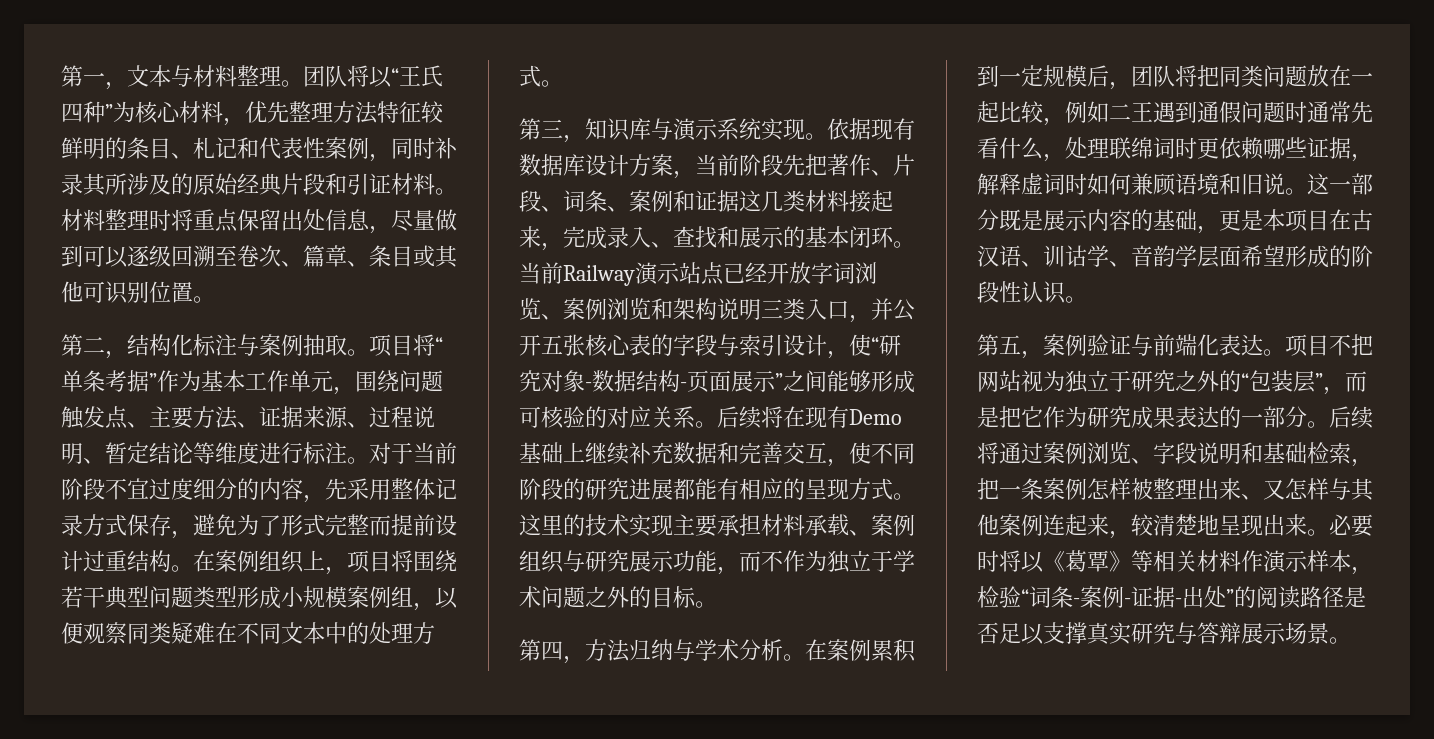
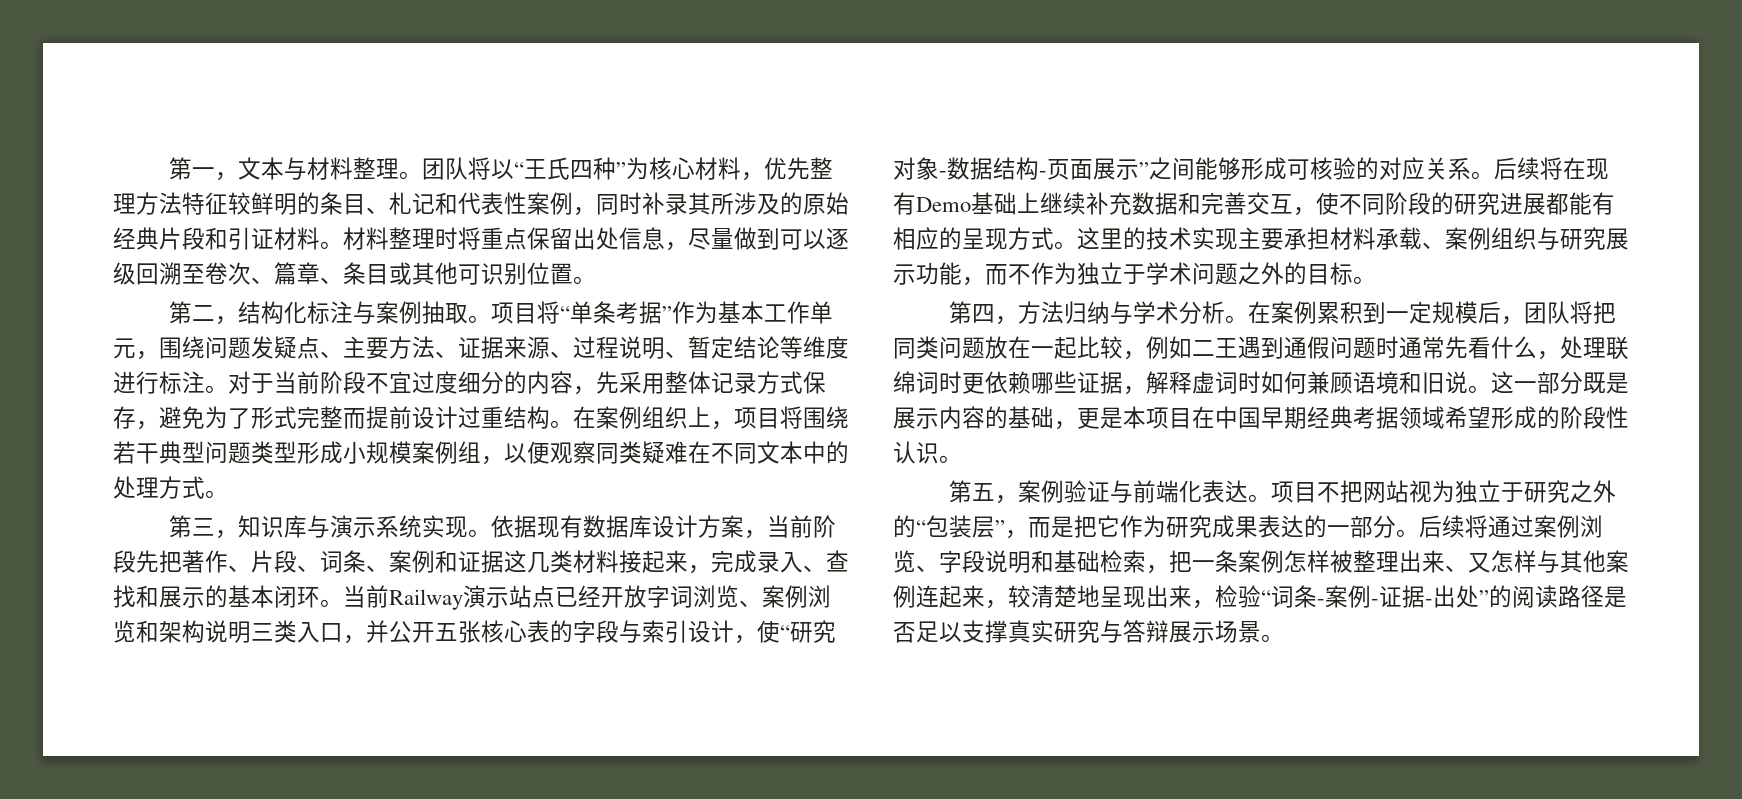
- 项目将“单条考据”作为基本工作单元，围绕问题触发点、主要方法、证据来源、过程说明、暂定结论等维度进行标注。
+ 项目将“单条考据”作为基本工作单元，围绕问题发疑点、主要方法、证据来源、过程说明、暂定结论等维度进行标注。
- 这一部分既是展示内容的基础，更是本项目在古汉语、训诂学、音韵学层面希望形成的阶段性认识。
+ 这一部分既是展示内容的基础，更是本项目在中国早期经典考据领域希望形成的阶段性认识。
- 后续将通过案例浏览、字段说明和基础检索，把一条案例怎样被整理出来、又怎样与其他案例连起来，较清楚地呈现出来。必要时将以《葛覃》等相关材料作演示样本，检验“词条-案例-证据-出处”的阅读路径是否足以支撑真实研究与答辩展示场景。
+ 后续将通过案例浏览、字段说明和基础检索，把一条案例怎样被整理出来、又怎样与其他案例连起来，较清楚地呈现出来，检验“词条-案例-证据-出处”的阅读路径是否足以支撑真实研究与答辩展示场景。

